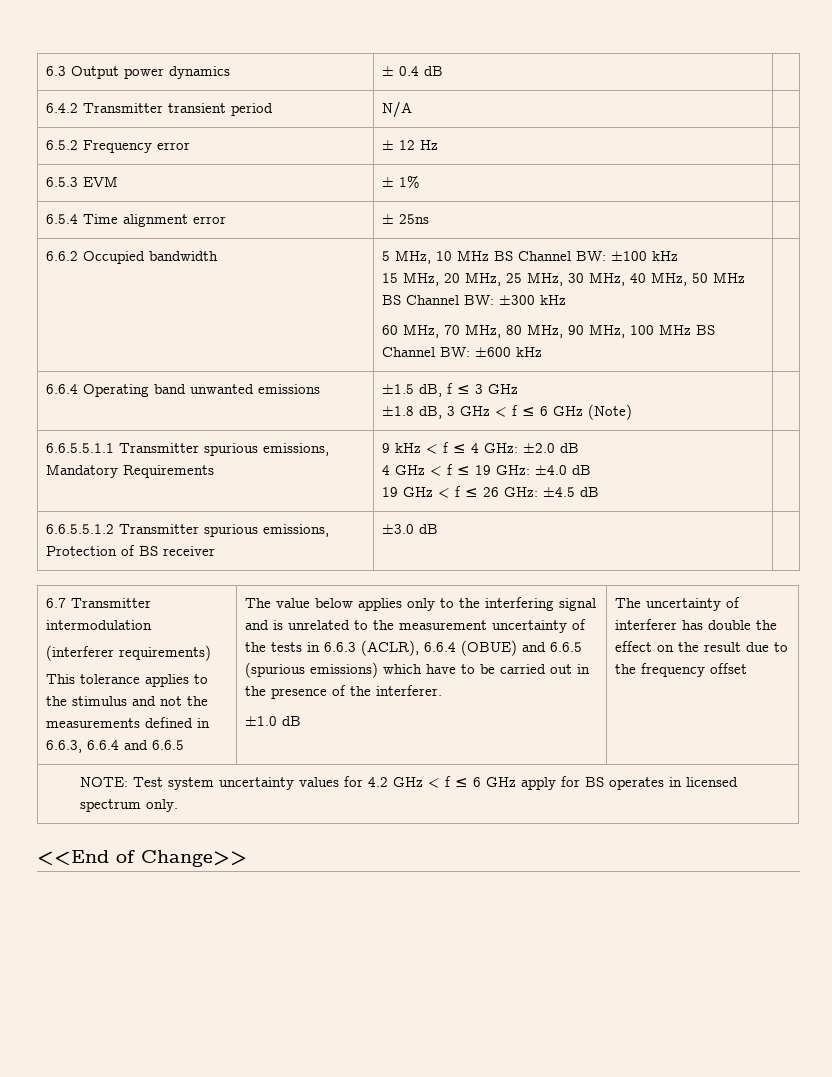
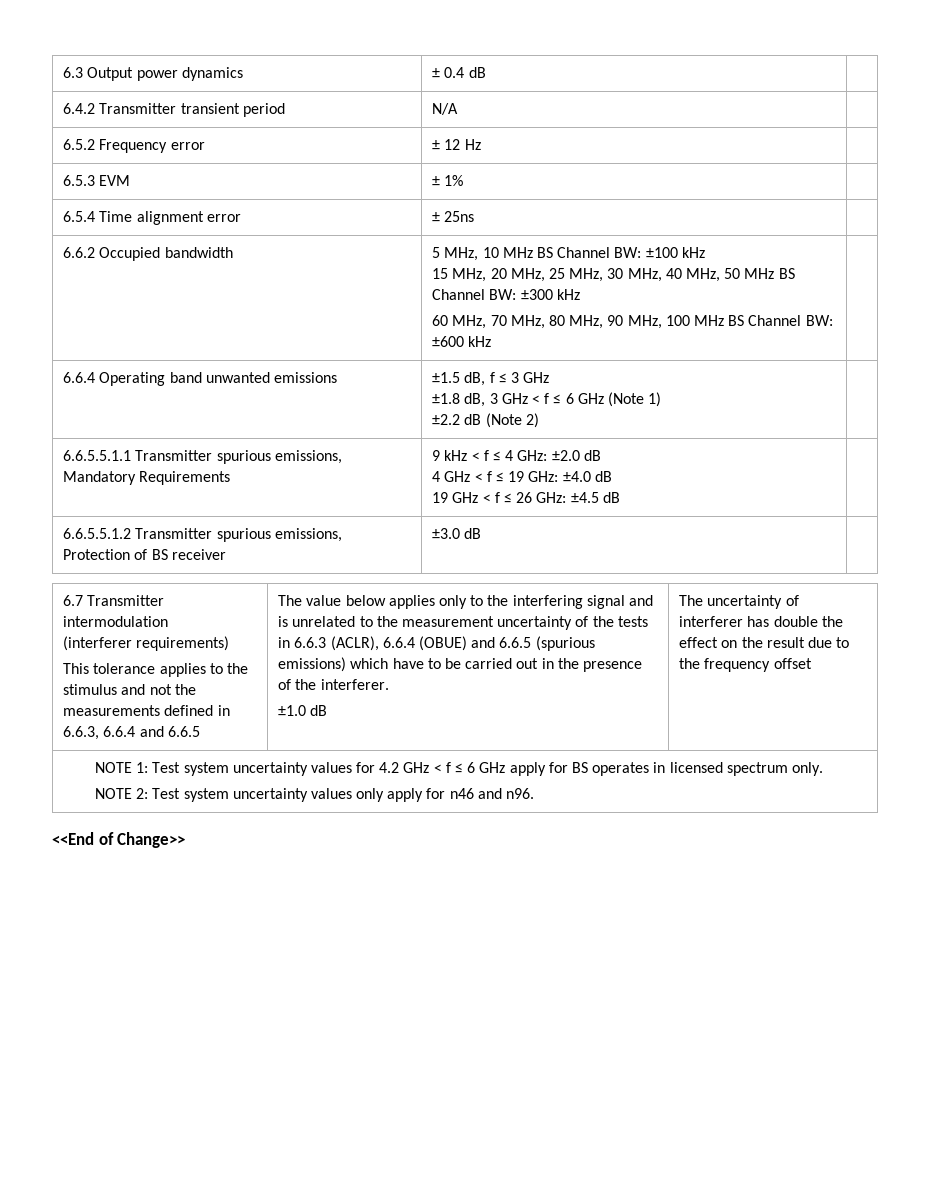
  6.6.4 Operating band unwanted emissions | ±1.5 dB, f ≤ 3 GHz
- ±1.8 dB, 3 GHz < f ≤ 6 GHz (Note) |
+ ±1.8 dB, 3 GHz < f ≤ 6 GHz (Note 1)
+ ±2.2 dB (Note 2) |
- NOTE: Test system uncertainty values for 4.2 GHz < f ≤ 6 GHz apply for BS operates in licensed spectrum only.
+ NOTE 1: Test system uncertainty values for 4.2 GHz < f ≤ 6 GHz apply for BS operates in licensed spectrum only.
+ NOTE 2: Test system uncertainty values only apply for n46 and n96.

